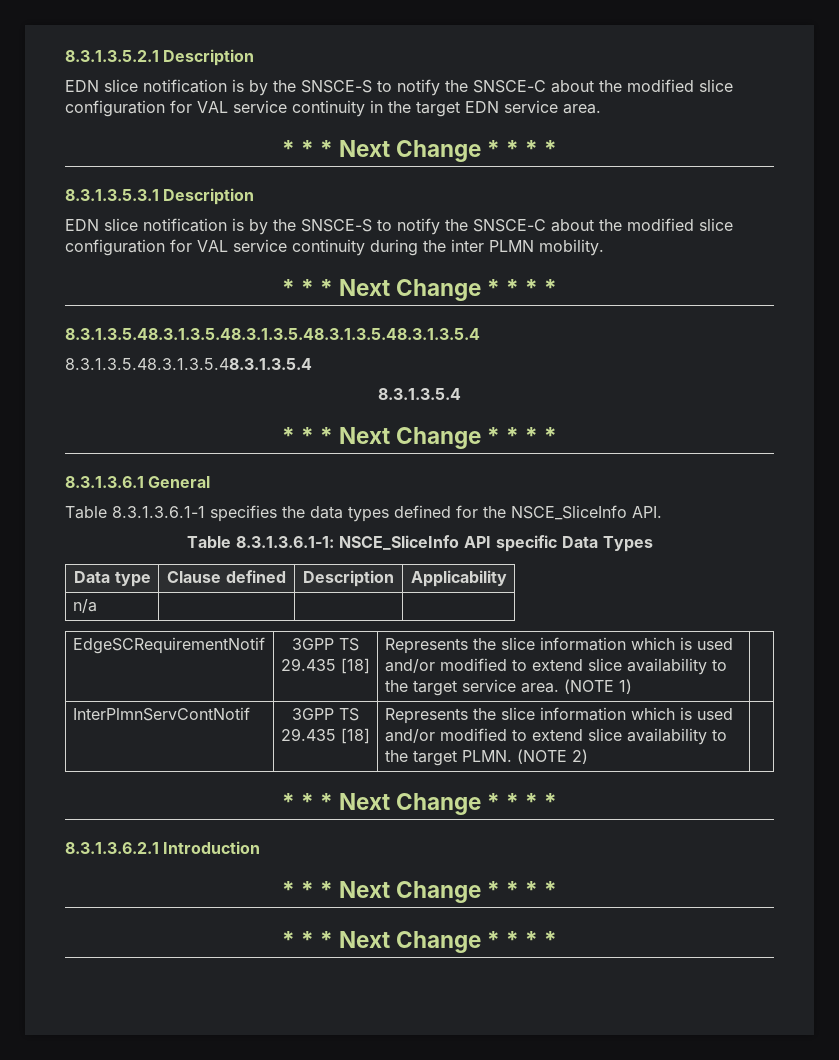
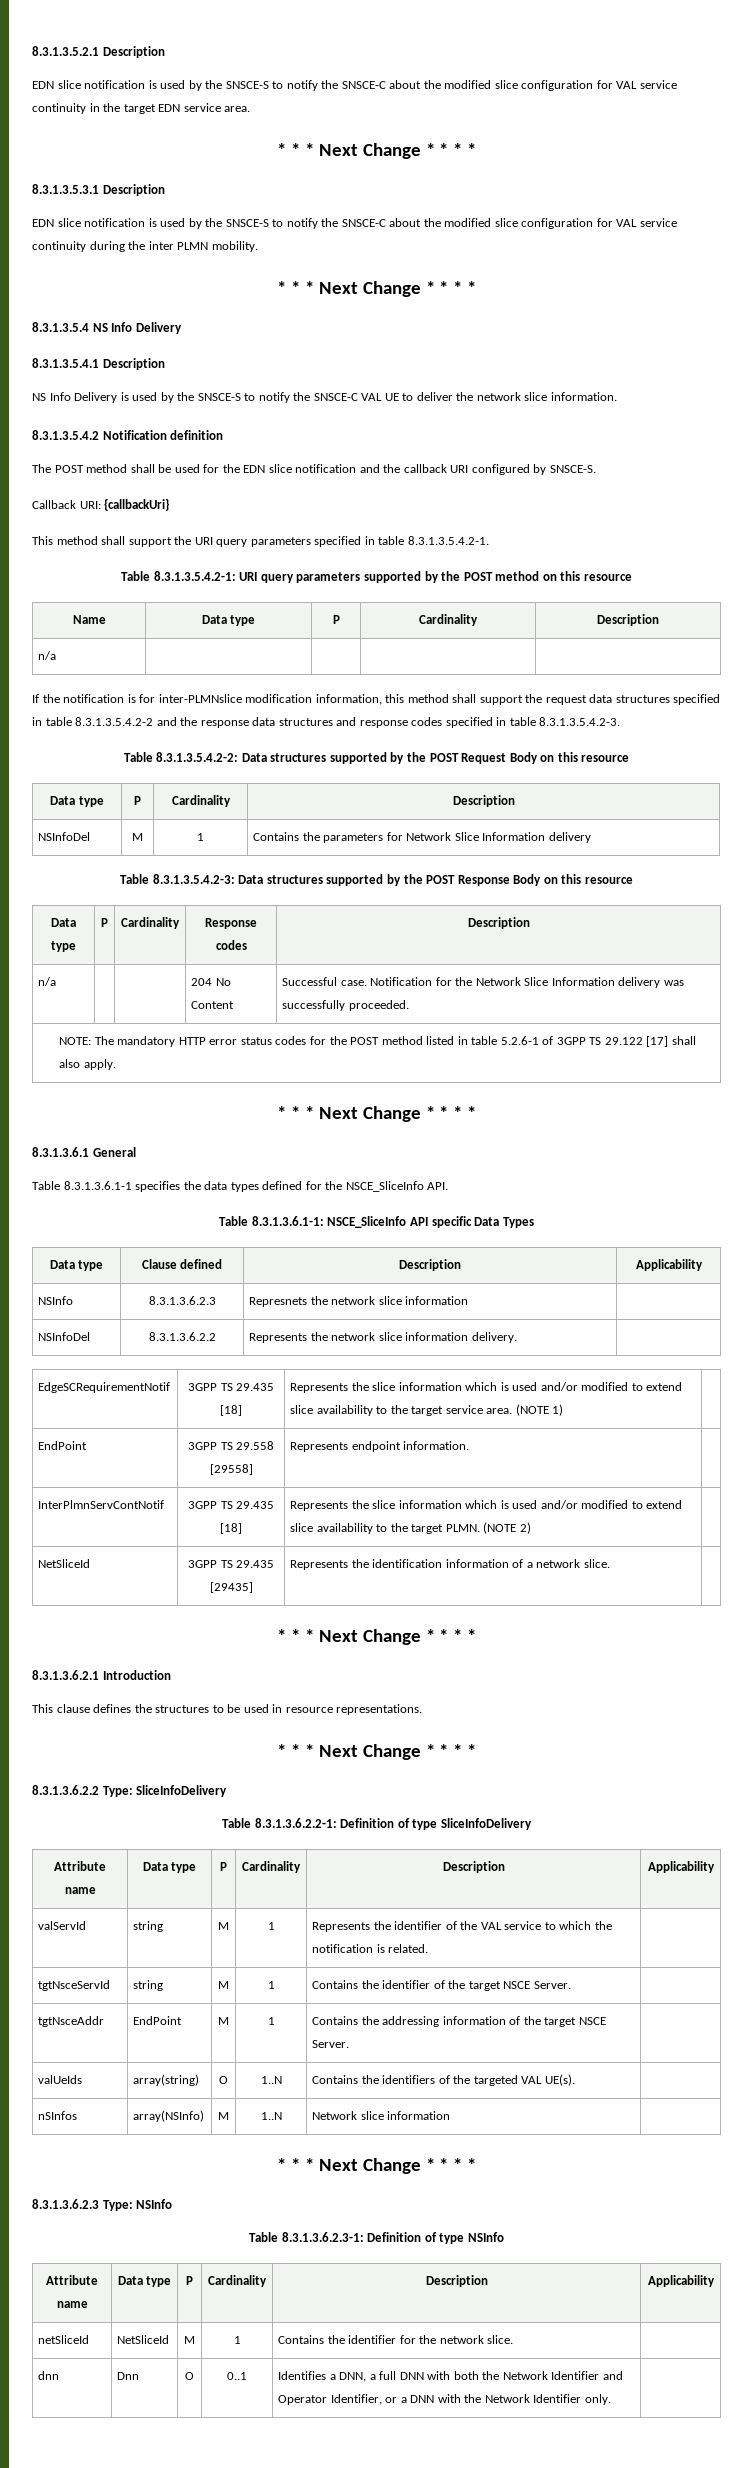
- EDN slice notification is by the SNSCE-S to notify the SNSCE-C about the modified slice configuration for VAL service continuity in the target EDN service area.
+ EDN slice notification is used by the SNSCE-S to notify the SNSCE-C about the modified slice configuration for VAL service continuity in the target EDN service area.
- EDN slice notification is by the SNSCE-S to notify the SNSCE-C about the modified slice configuration for VAL service continuity during the inter PLMN mobility.
+ EDN slice notification is used by the SNSCE-S to notify the SNSCE-C about the modified slice configuration for VAL service continuity during the inter PLMN mobility.
- 8.3.1.3.5.48.3.1.3.5.48.3.1.3.5.48.3.1.3.5.48.3.1.3.5.4
- 8.3.1.3.5.48.3.1.3.5.48.3.1.3.5.4
- 8.3.1.3.5.4
+ 8.3.1.3.5.4 NS Info Delivery
+ 8.3.1.3.5.4.1 Description
+ NS Info Delivery is used by the SNSCE-S to notify the SNSCE-C VAL UE to deliver the network slice information.
+ 8.3.1.3.5.4.2 Notification definition
+ The POST method shall be used for the EDN slice notification and the callback URI configured by SNSCE-S.
+ Callback URI: {callbackUri}
+ This method shall support the URI query parameters specified in table 8.3.1.3.5.4.2-1.
+ Table 8.3.1.3.5.4.2-1: URI query parameters supported by the POST method on this resource
+ Name | Data type | P | Cardinality | Description
+ n/a | | | |
+ If the notification is for inter-PLMNslice modification information, this method shall support the request data structures specified in table 8.3.1.3.5.4.2-2 and the response data structures and response codes specified in table 8.3.1.3.5.4.2-3.
+ Table 8.3.1.3.5.4.2-2: Data structures supported by the POST Request Body on this resource
+ Data type | P | Cardinality | Description
+ NSInfoDel | M | 1 | Contains the parameters for Network Slice Information delivery
+ Table 8.3.1.3.5.4.2-3: Data structures supported by the POST Response Body on this resource
+ Data type | P | Cardinality | Response codes | Description
+ n/a | | | 204 No Content | Successful case. Notification for the Network Slice Information delivery was successfully proceeded.
+ NOTE: The mandatory HTTP error status codes for the POST method listed in table 5.2.6-1 of 3GPP TS 29.122 [17] shall also apply.
- n/a | | |
+ NSInfo | 8.3.1.3.6.2.3 | Represnets the network slice information |
+ NSInfoDel | 8.3.1.3.6.2.2 | Represents the network slice information delivery. |
+ EndPoint | 3GPP TS 29.558 [29558] | Represents endpoint information. |
+ NetSliceId | 3GPP TS 29.435 [29435] | Represents the identification information of a network slice. |
  8.3.1.3.6.2.1 Introduction
+ This clause defines the structures to be used in resource representations.
  * * * Next Change * * * *
+ 8.3.1.3.6.2.2 Type: SliceInfoDelivery
+ Table 8.3.1.3.6.2.2-1: Definition of type SliceInfoDelivery
+ Attribute name | Data type | P | Cardinality | Description | Applicability
+ valServId | string | M | 1 | Represents the identifier of the VAL service to which the notification is related. |
+ tgtNsceServId | string | M | 1 | Contains the identifier of the target NSCE Server. |
+ tgtNsceAddr | EndPoint | M | 1 | Contains the addressing information of the target NSCE Server. |
+ valUeIds | array(string) | O | 1..N | Contains the identifiers of the targeted VAL UE(s). |
+ nSInfos | array(NSInfo) | M | 1..N | Network slice information |
  * * * Next Change * * * *
+ 8.3.1.3.6.2.3 Type: NSInfo
+ Table 8.3.1.3.6.2.3-1: Definition of type NSInfo
+ Attribute name | Data type | P | Cardinality | Description | Applicability
+ netSliceId | NetSliceId | M | 1 | Contains the identifier for the network slice. |
+ dnn | Dnn | O | 0..1 | Identifies a DNN, a full DNN with both the Network Identifier and Operator Identifier, or a DNN with the Network Identifier only. |

